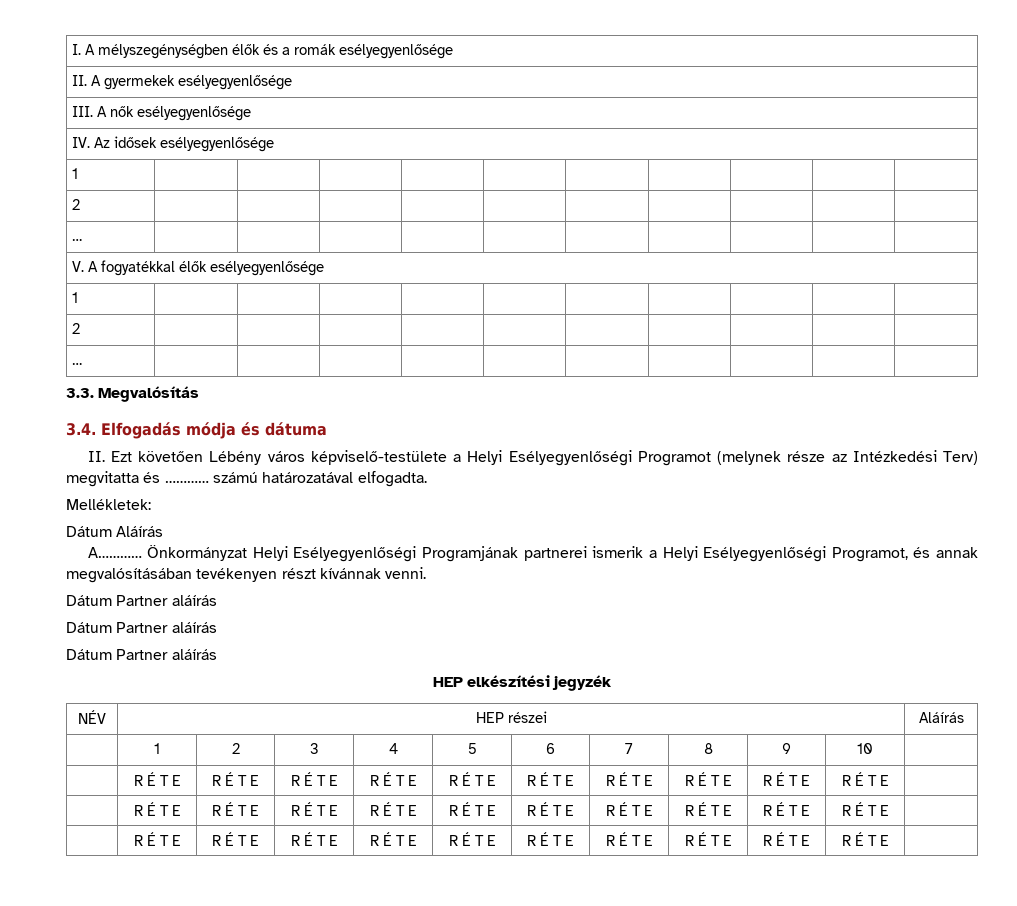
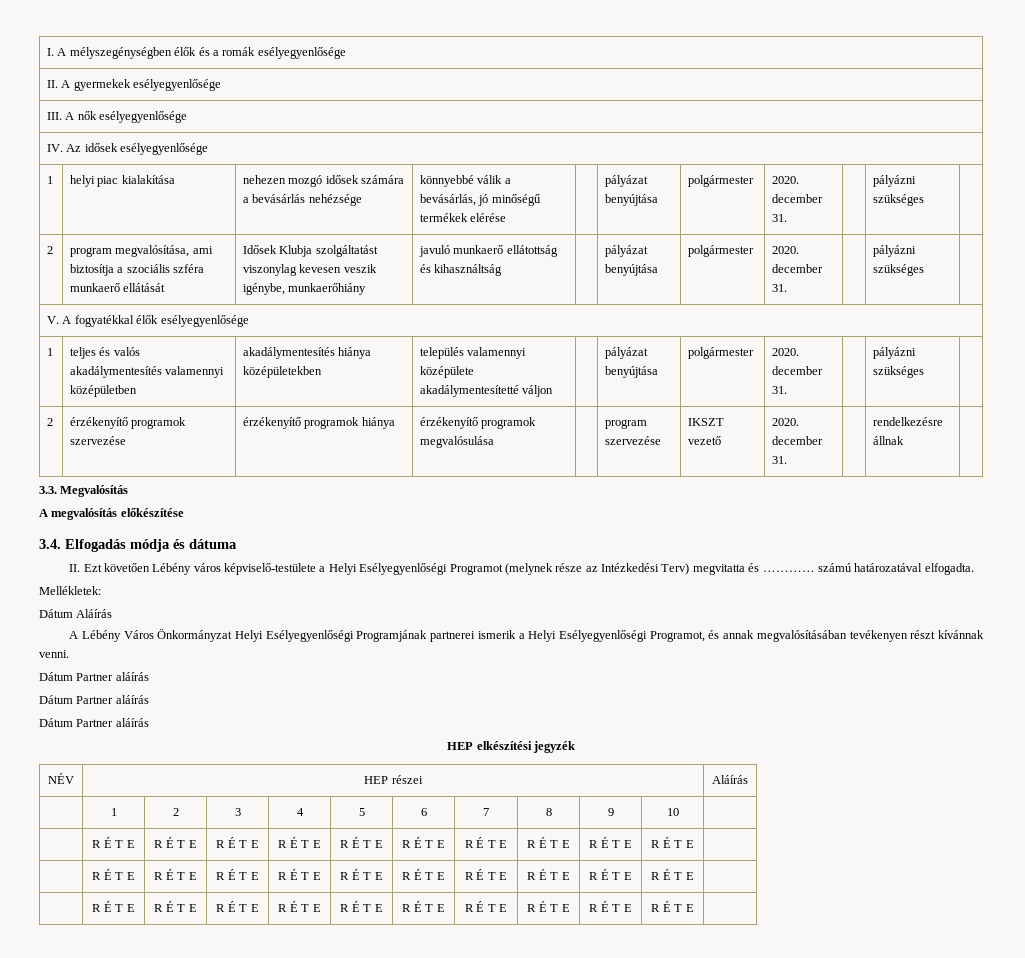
  IV. Az idősek esélyegyenlősége
- 1 | | | | | | | | | |
- 2 | | | | | | | | | |
- … | | | | | | | | | |
+ 1 | helyi piac kialakítása | nehezen mozgó idősek számára a bevásárlás nehézsége | könnyebbé válik a bevásárlás, jó minőségű termékek elérése | | pályázat benyújtása | polgármester | 2020. december 31. | | pályázni szükséges |
+ 2 | program megvalósítása, ami biztosítja a szociális szféra munkaerő ellátását | Idősek Klubja szolgáltatást viszonylag kevesen veszik igénybe, munkaerőhiány | javuló munkaerő ellátottság és kihasználtság | | pályázat benyújtása | polgármester | 2020. december 31. | | pályázni szükséges |
  V. A fogyatékkal élők esélyegyenlősége
- 1 | | | | | | | | | |
- 2 | | | | | | | | | |
- … | | | | | | | | | |
+ 1 | teljes és valós akadálymentesítés valamennyi középületben | akadálymentesítés hiánya középületekben | település valamennyi középülete akadálymentesítetté váljon | | pályázat benyújtása | polgármester | 2020. december 31. | | pályázni szükséges |
+ 2 | érzékenyítő programok szervezése | érzékenyítő programok hiánya | érzékenyítő programok megvalósulása | | program szervezése | IKSZT vezető | 2020. december 31. | | rendelkezésre állnak |
+ A megvalósítás előkészítése
- A………… Önkormányzat Helyi Esélyegyenlőségi Programjának partnerei ismerik a Helyi Esélyegyenlőségi Programot, és annak megvalósításában tevékenyen részt kívánnak venni.
+ A Lébény Város Önkormányzat Helyi Esélyegyenlőségi Programjának partnerei ismerik a Helyi Esélyegyenlőségi Programot, és annak megvalósításában tevékenyen részt kívánnak venni.

